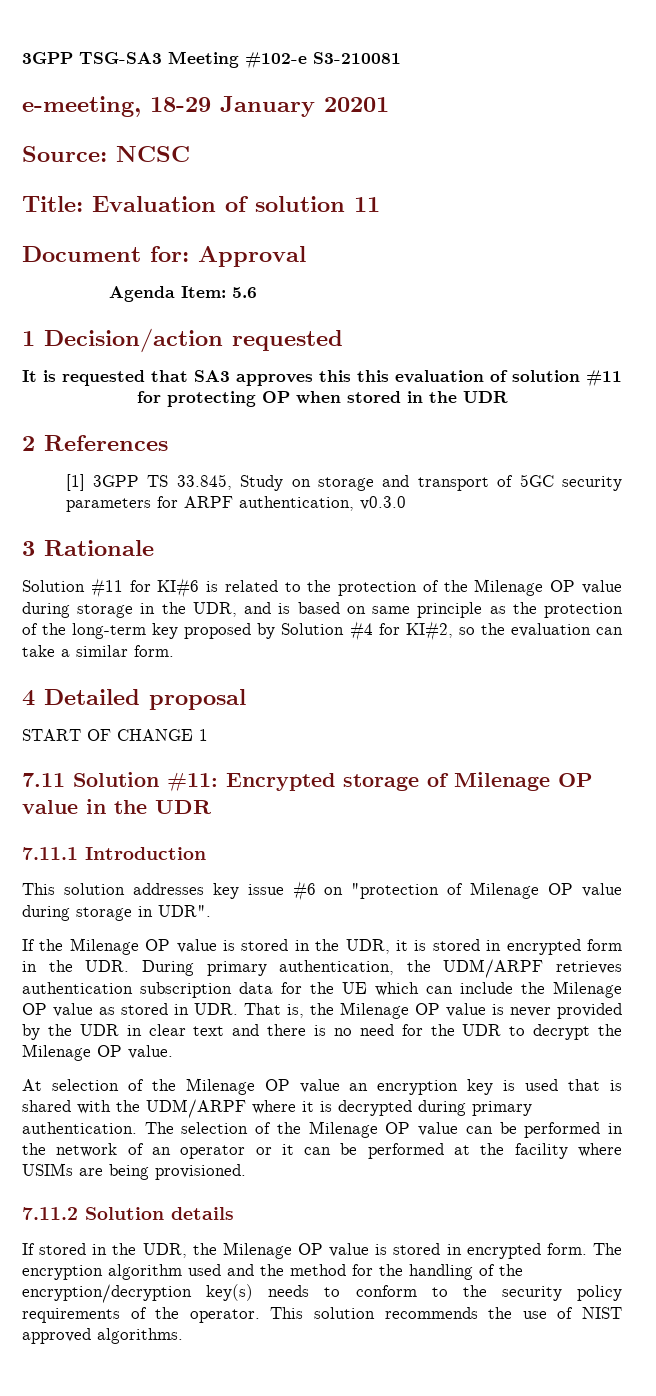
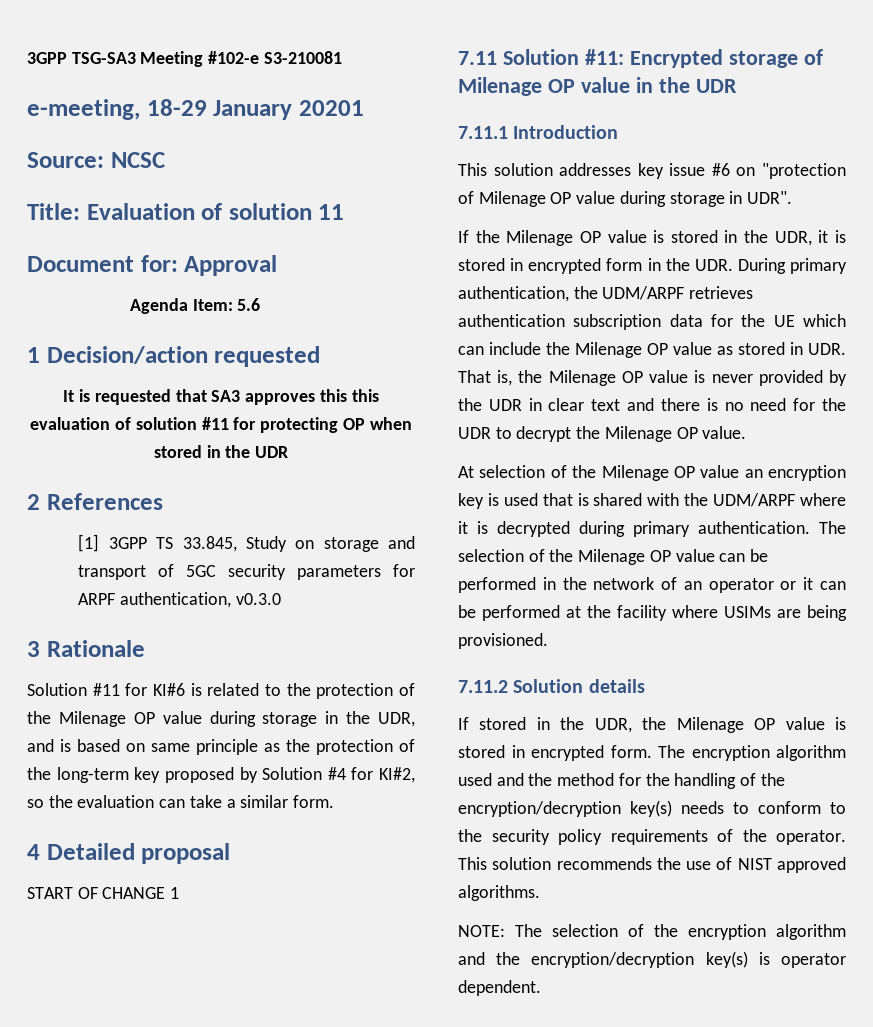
+ NOTE: The selection of the encryption algorithm and the encryption/decryption key(s) is operator dependent.

